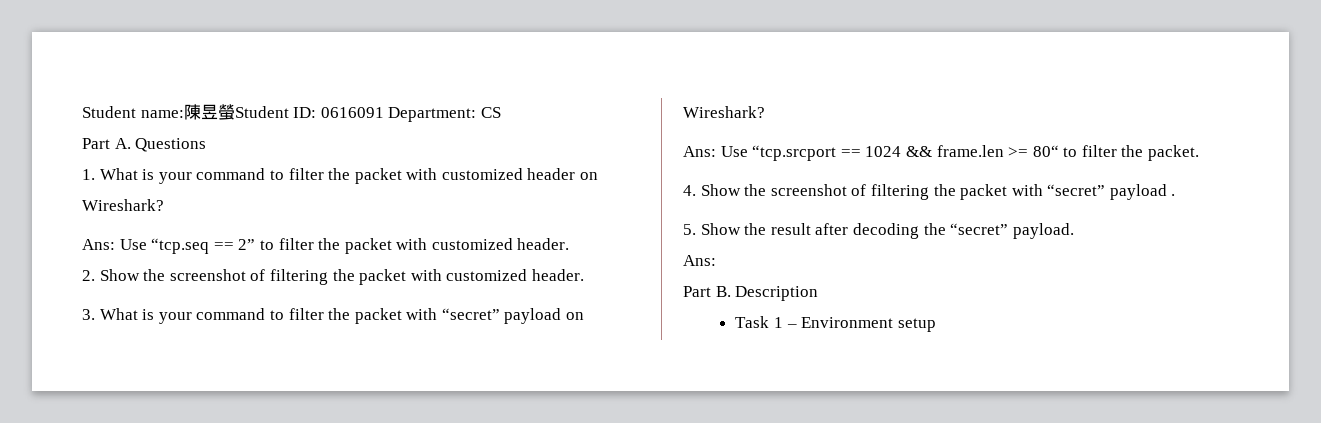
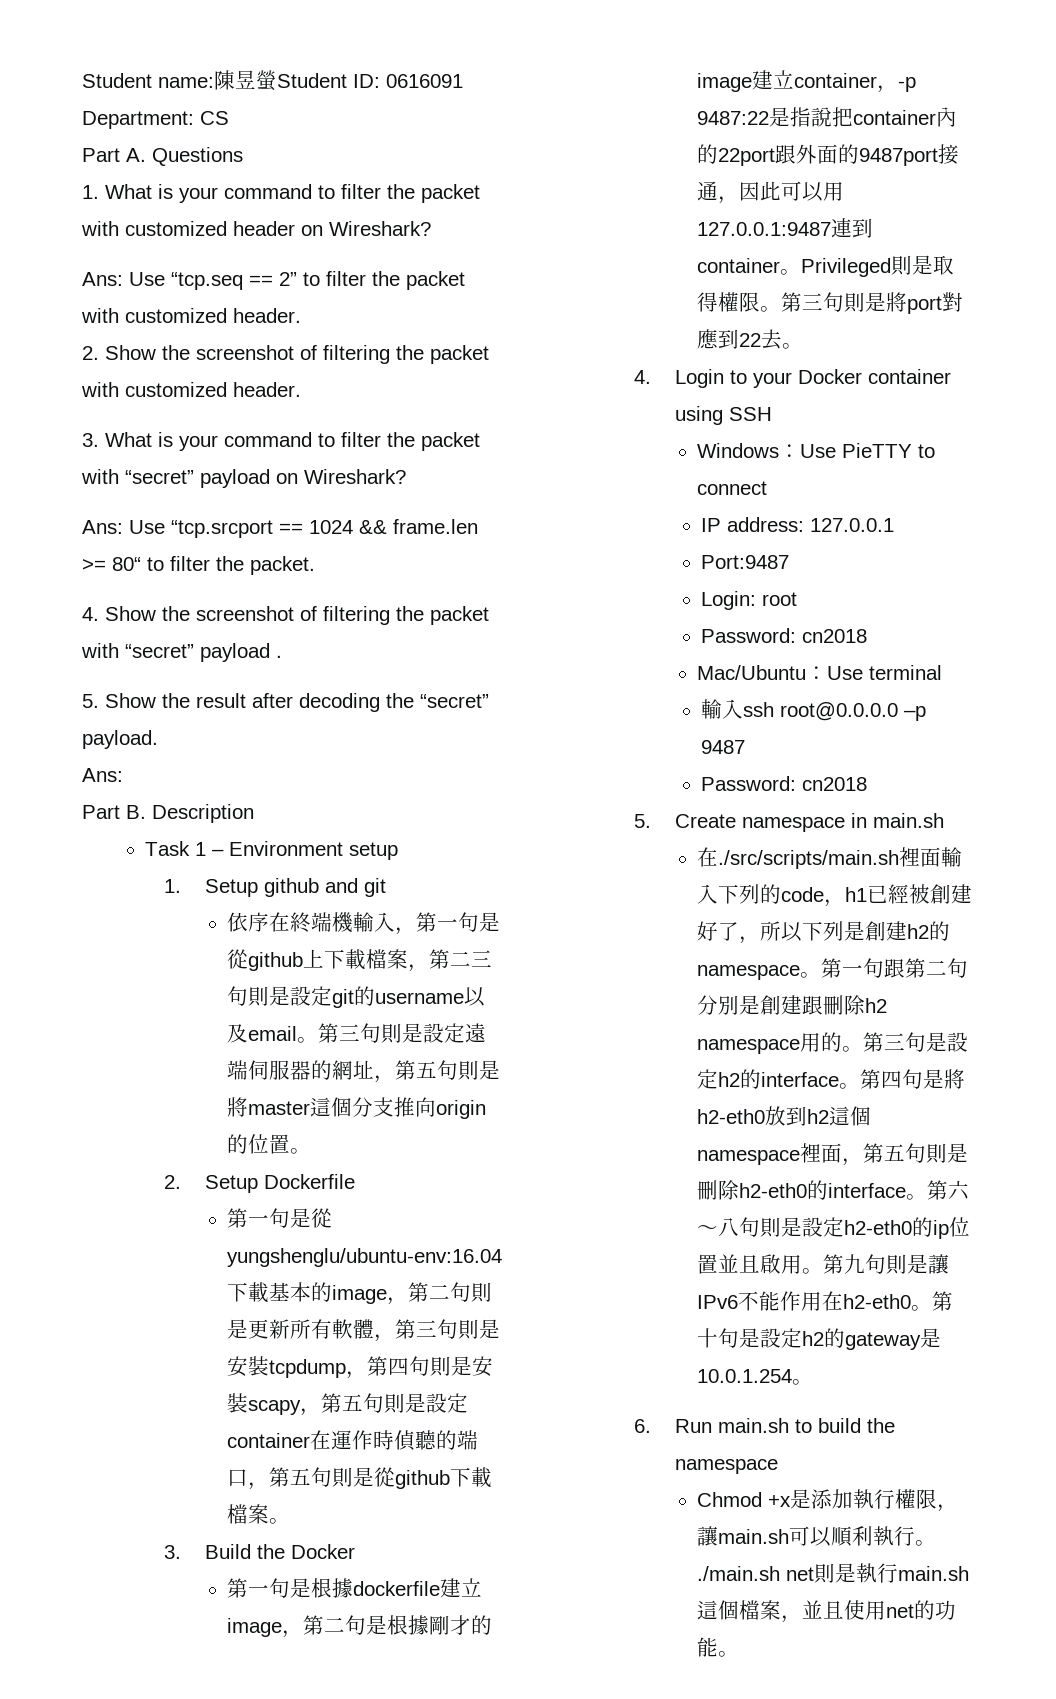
+ 1. Setup github and git
+ 依序在終端機輸入，第一句是從github上下載檔案，第二三句則是設定git的username以及email。第三句則是設定遠端伺服器的網址，第五句則是將master這個分支推向origin的位置。
+ 2. Setup Dockerfile
+ 第一句是從yungshenglu/ubuntu-env:16.04下載基本的image，第二句則是更新所有軟體，第三句則是安裝tcpdump，第四句則是安裝scapy，第五句則是設定container在運作時偵聽的端口，第五句則是從github下載檔案。
+ 3. Build the Docker
+ 第一句是根據dockerfile建立image，第二句是根據剛才的image建立container，-p 9487:22是指說把container內的22port跟外面的9487port接通，因此可以用127.0.0.1:9487連到container。Privileged則是取得權限。第三句則是將port對應到22去。
+ 4. Login to your Docker container using SSH
+ Windows：Use PieTTY to connect
+ IP address: 127.0.0.1
+ Port:9487
+ Login: root
+ Password: cn2018
+ Mac/Ubuntu：Use terminal
+ 輸入ssh root@0.0.0.0 –p 9487
+ Password: cn2018
+ 5. Create namespace in main.sh
+ 在./src/scripts/main.sh裡面輸入下列的code，h1已經被創建好了，所以下列是創建h2的namespace。第一句跟第二句分別是創建跟刪除h2 namespace用的。第三句是設定h2的interface。第四句是將h2-eth0放到h2這個namespace裡面，第五句則是刪除h2-eth0的interface。第六～八句則是設定h2-eth0的ip位置並且啟用。第九句則是讓IPv6不能作用在h2-eth0。第十句是設定h2的gateway是10.0.1.254。
+ 6. Run main.sh to build the namespace
+ Chmod +x是添加執行權限，讓main.sh可以順利執行。./main.sh net則是執行main.sh這個檔案，並且使用net的功能。

